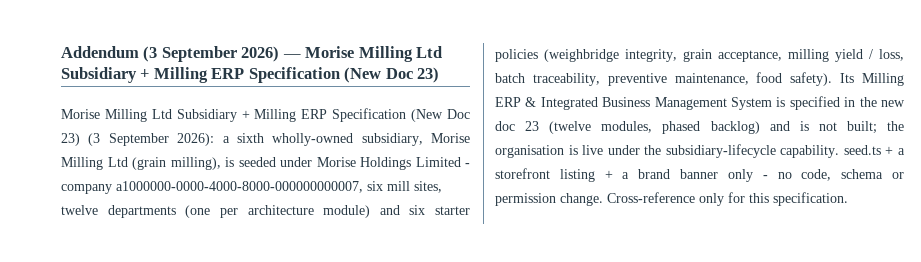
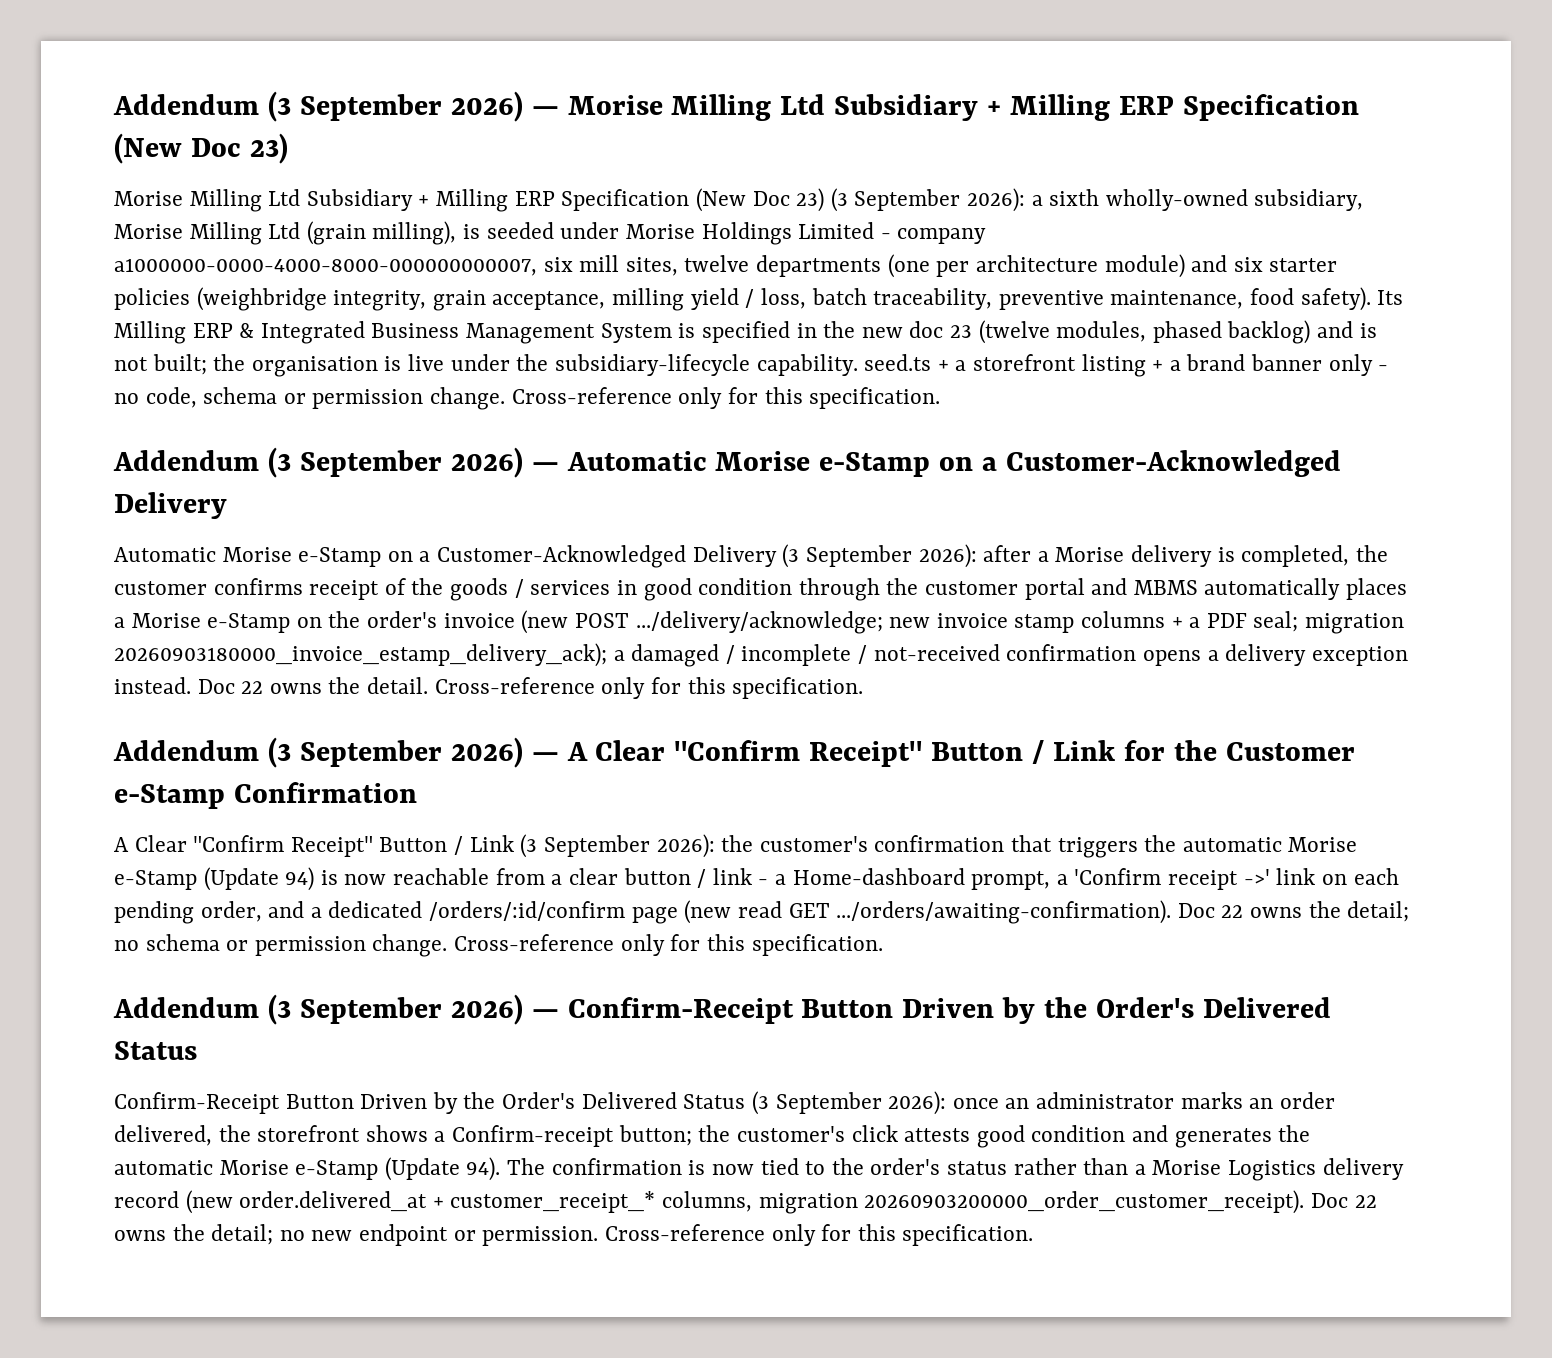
+ Addendum (3 September 2026) — Automatic Morise e-Stamp on a Customer-Acknowledged Delivery
+ Automatic Morise e-Stamp on a Customer-Acknowledged Delivery (3 September 2026): after a Morise delivery is completed, the customer confirms receipt of the goods / services in good condition through the customer portal and MBMS automatically places a Morise e-Stamp on the order's invoice (new POST .../delivery/acknowledge; new invoice stamp columns + a PDF seal; migration 20260903180000_invoice_estamp_delivery_ack); a damaged / incomplete / not-received confirmation opens a delivery exception instead. Doc 22 owns the detail. Cross-reference only for this specification.
+ Addendum (3 September 2026) — A Clear "Confirm Receipt" Button / Link for the Customer e-Stamp Confirmation
+ A Clear "Confirm Receipt" Button / Link (3 September 2026): the customer's confirmation that triggers the automatic Morise e-Stamp (Update 94) is now reachable from a clear button / link - a Home-dashboard prompt, a 'Confirm receipt ->' link on each pending order, and a dedicated /orders/:id/confirm page (new read GET .../orders/awaiting-confirmation). Doc 22 owns the detail; no schema or permission change. Cross-reference only for this specification.
+ Addendum (3 September 2026) — Confirm-Receipt Button Driven by the Order's Delivered Status
+ Confirm-Receipt Button Driven by the Order's Delivered Status (3 September 2026): once an administrator marks an order delivered, the storefront shows a Confirm-receipt button; the customer's click attests good condition and generates the automatic Morise e-Stamp (Update 94). The confirmation is now tied to the order's status rather than a Morise Logistics delivery record (new order.delivered_at + customer_receipt_* columns, migration 20260903200000_order_customer_receipt). Doc 22 owns the detail; no new endpoint or permission. Cross-reference only for this specification.

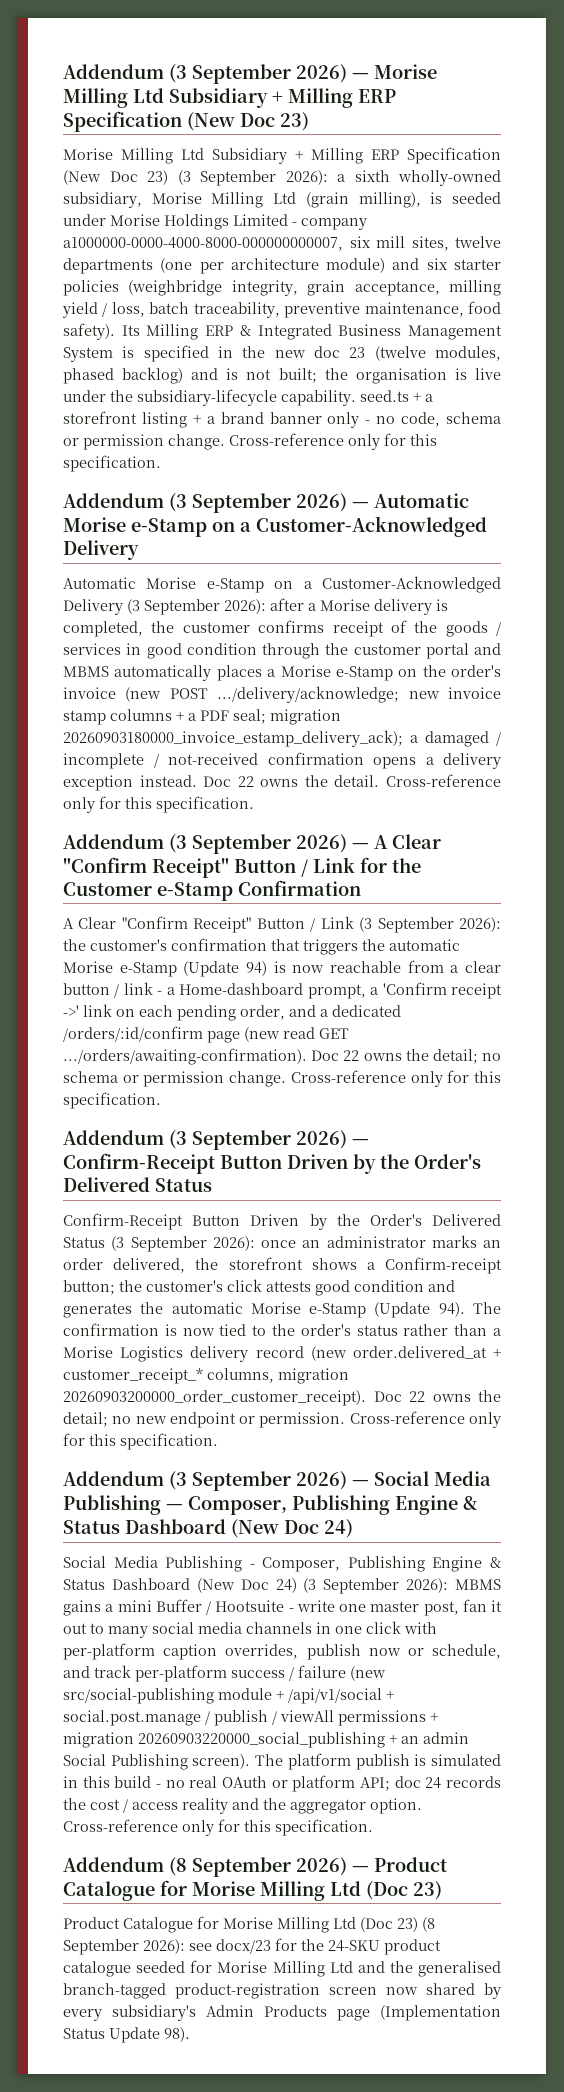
+ Addendum (3 September 2026) — Social Media Publishing — Composer, Publishing Engine & Status Dashboard (New Doc 24)
+ Social Media Publishing - Composer, Publishing Engine & Status Dashboard (New Doc 24) (3 September 2026): MBMS gains a mini Buffer / Hootsuite - write one master post, fan it out to many social media channels in one click with per-platform caption overrides, publish now or schedule, and track per-platform success / failure (new src/social-publishing module + /api/v1/social + social.post.manage / publish / viewAll permissions + migration 20260903220000_social_publishing + an admin Social Publishing screen). The platform publish is simulated in this build - no real OAuth or platform API; doc 24 records the cost / access reality and the aggregator option. Cross-reference only for this specification.
+ Addendum (8 September 2026) — Product Catalogue for Morise Milling Ltd (Doc 23)
+ Product Catalogue for Morise Milling Ltd (Doc 23) (8 September 2026): see docx/23 for the 24-SKU product catalogue seeded for Morise Milling Ltd and the generalised branch-tagged product-registration screen now shared by every subsidiary's Admin Products page (Implementation Status Update 98).

